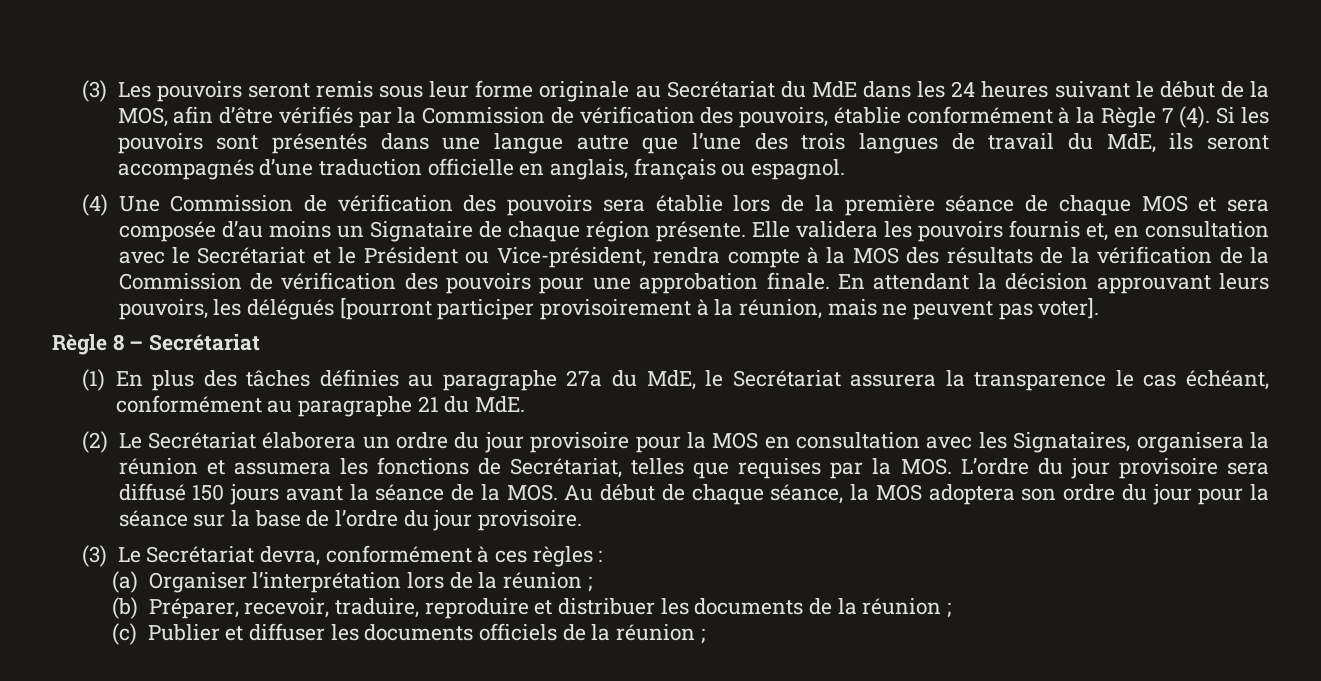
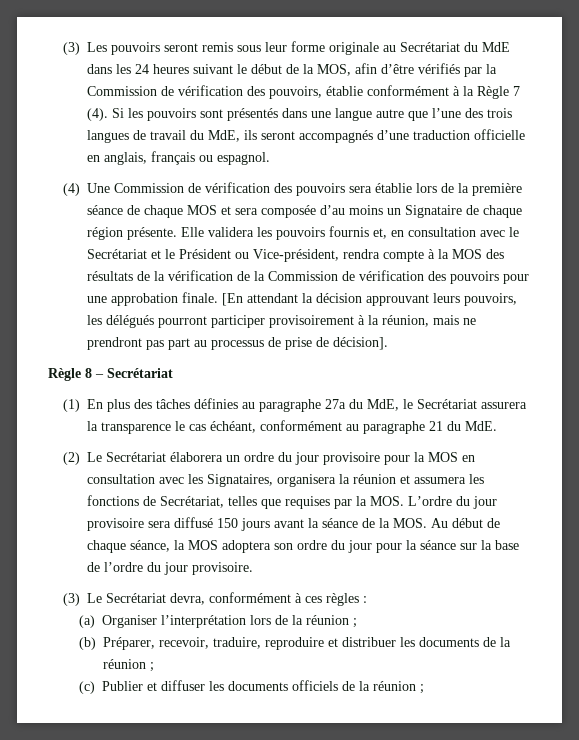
- En attendant la décision approuvant leurs pouvoirs, les délégués [pourront participer provisoirement à la réunion, mais ne peuvent pas voter].
+ [En attendant la décision approuvant leurs pouvoirs, les délégués pourront participer provisoirement à la réunion, mais ne prendront pas part au processus de prise de décision].

